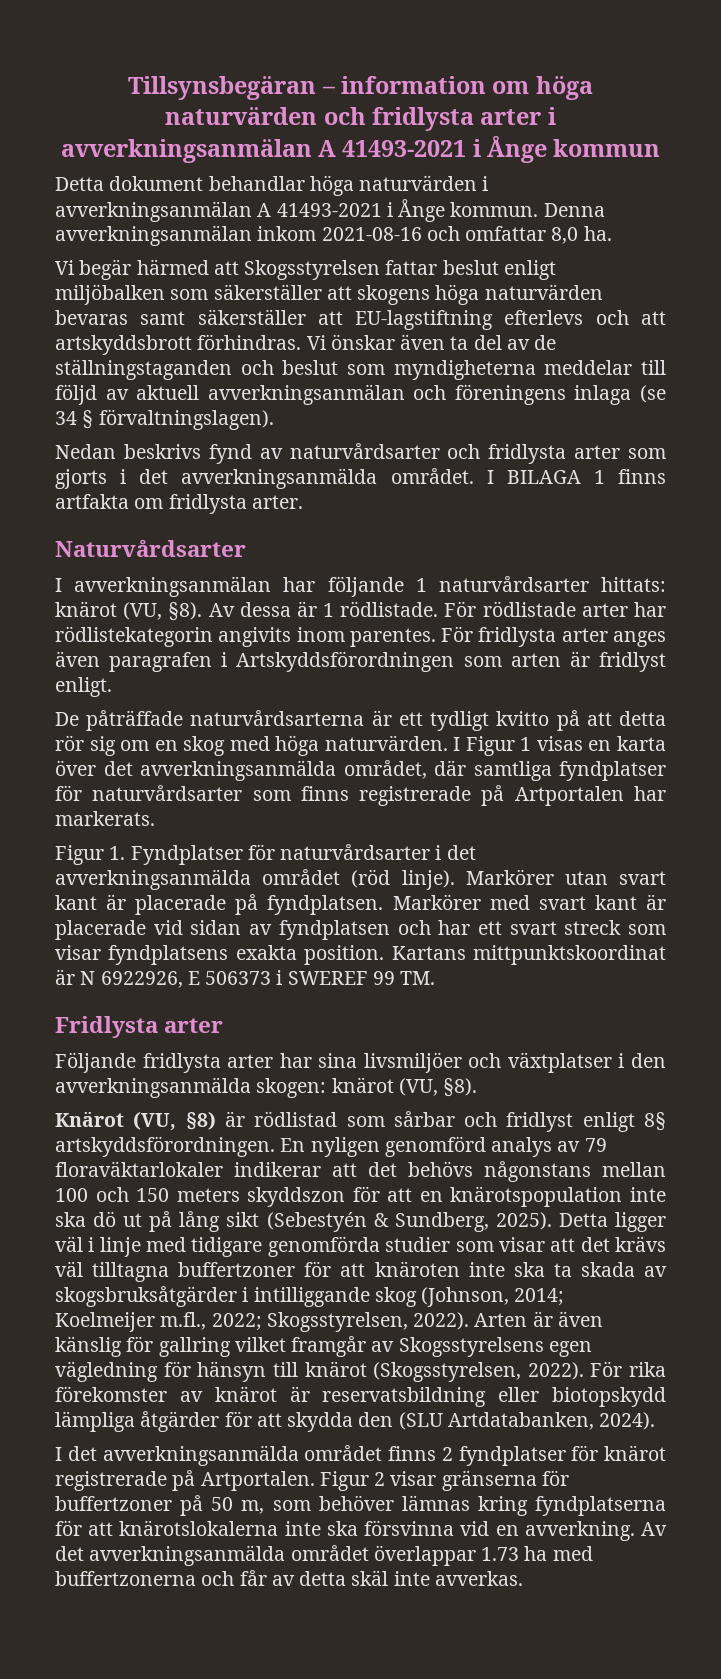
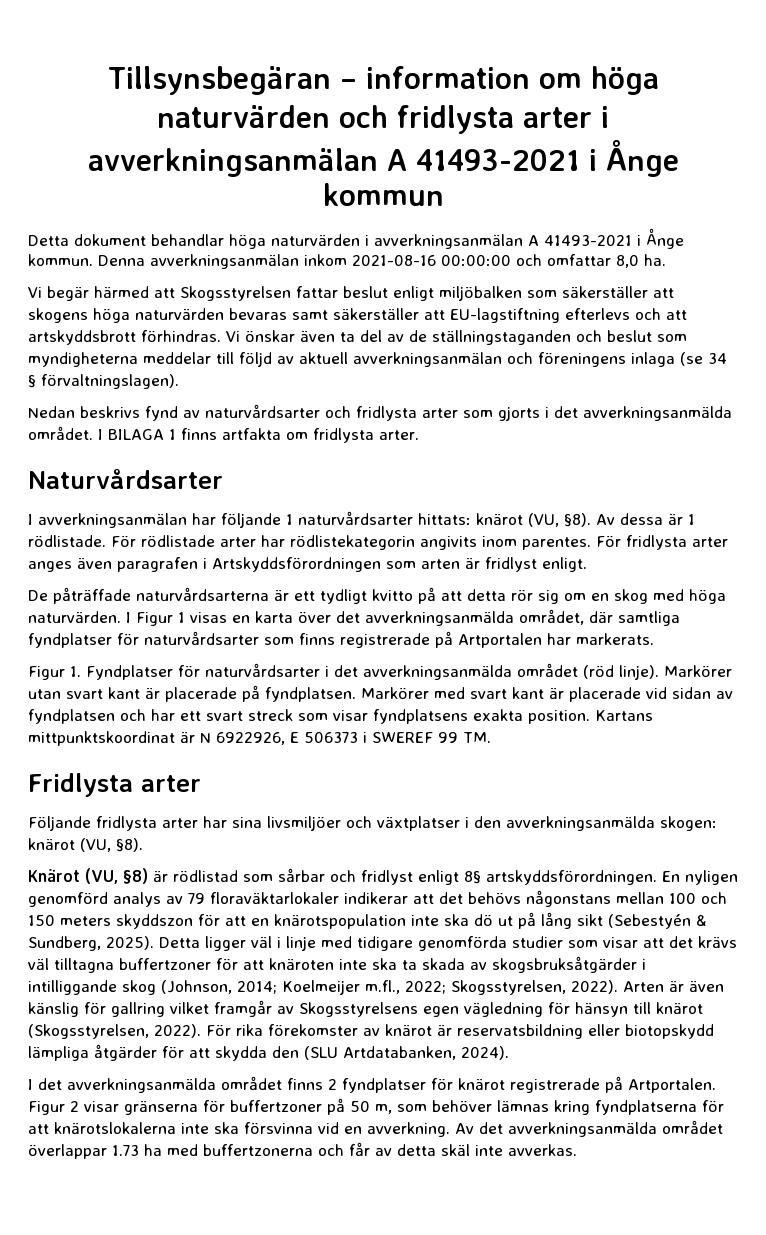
- Denna avverkningsanmälan inkom 2021-08-16 och omfattar 8,0 ha.
+ Denna avverkningsanmälan inkom 2021-08-16 00:00:00 och omfattar 8,0 ha.

